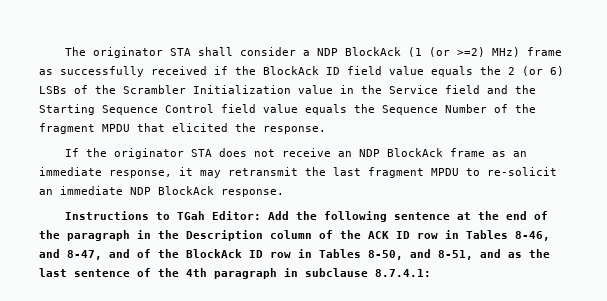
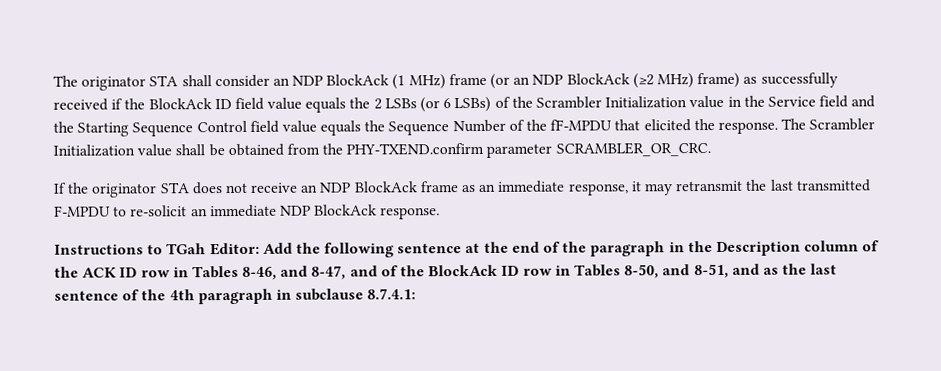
- The originator STA shall consider a NDP BlockAck (1 (or >=2) MHz) frame as successfully received if the BlockAck ID field value equals the 2 (or 6) LSBs of the Scrambler Initialization value in the Service field and the Starting Sequence Control field value equals the Sequence Number of the fragment MPDU that elicited the response.
+ The originator STA shall consider an NDP BlockAck (1 MHz) frame (or an NDP BlockAck (≥2 MHz) frame) as successfully received if the BlockAck ID field value equals the 2 LSBs (or 6 LSBs) of the Scrambler Initialization value in the Service field and the Starting Sequence Control field value equals the Sequence Number of the fF-MPDU that elicited the response. The Scrambler Initialization value shall be obtained from the PHY-TXEND.confirm parameter SCRAMBLER_OR_CRC.
- If the originator STA does not receive an NDP BlockAck frame as an immediate response, it may retransmit the last fragment MPDU to re-solicit an immediate NDP BlockAck response.
+ If the originator STA does not receive an NDP BlockAck frame as an immediate response, it may retransmit the last transmitted F-MPDU to re-solicit an immediate NDP BlockAck response.

